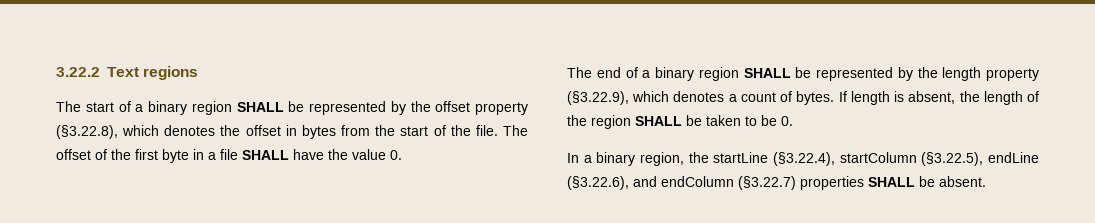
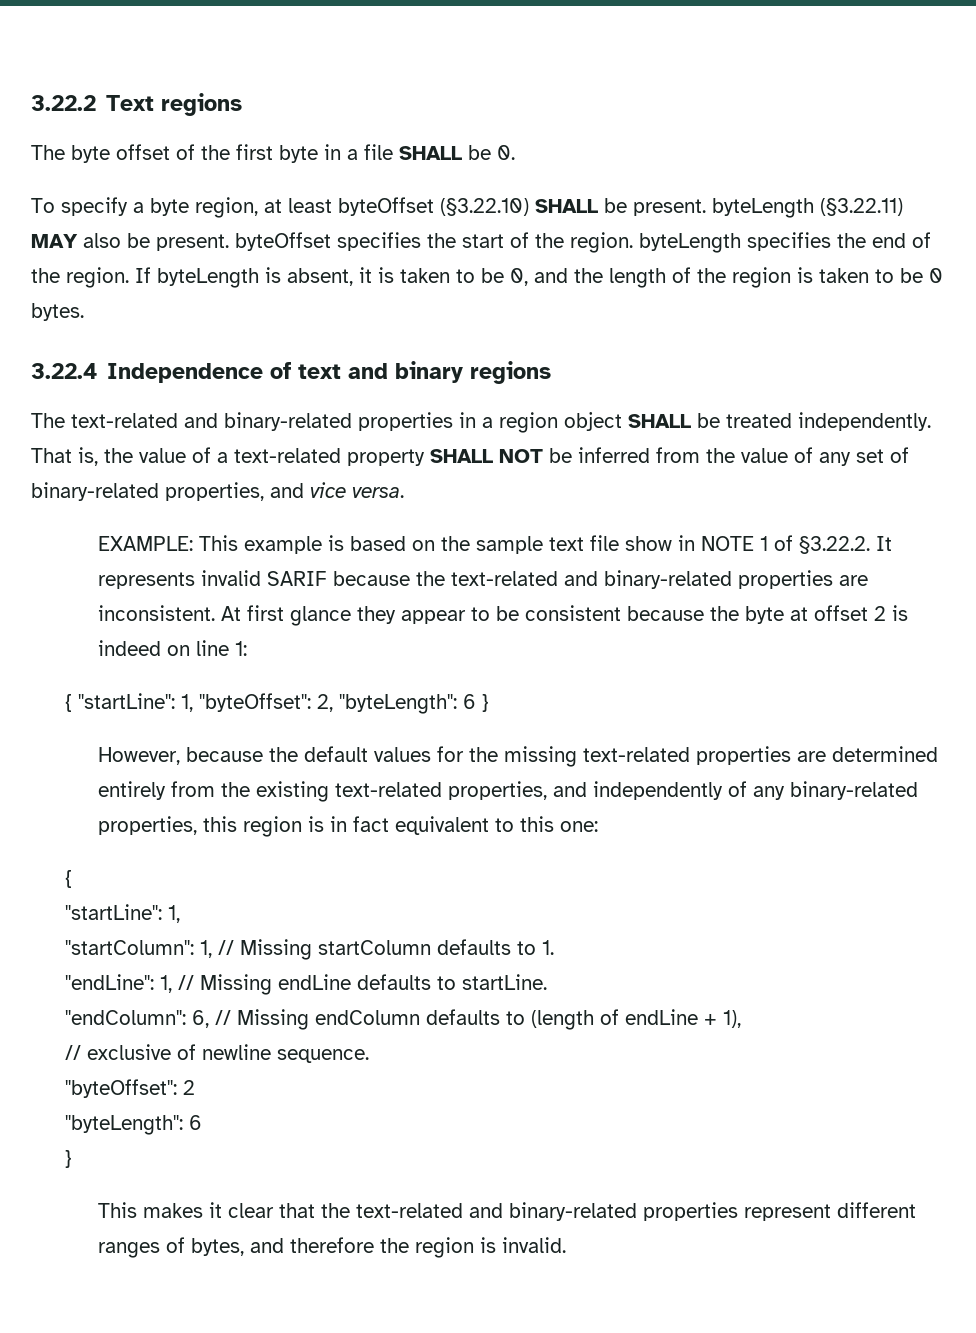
- The start of a binary region SHALL be represented by the offset property (§3.22.8), which denotes the offset in bytes from the start of the file. The offset of the first byte in a file SHALL have the value 0.
- The end of a binary region SHALL be represented by the length property (§3.22.9), which denotes a count of bytes. If length is absent, the length of the region SHALL be taken to be 0.
- In a binary region, the startLine (§3.22.4), startColumn (§3.22.5), endLine (§3.22.6), and endColumn (§3.22.7) properties SHALL be absent.
+ The byte offset of the first byte in a file SHALL be 0.
+ To specify a byte region, at least byteOffset (§3.22.10) SHALL be present. byteLength (§3.22.11) MAY also be present. byteOffset specifies the start of the region. byteLength specifies the end of the region. If byteLength is absent, it is taken to be 0, and the length of the region is taken to be 0 bytes.
+ 3.22.4 Independence of text and binary regions
+ The text-related and binary-related properties in a region object SHALL be treated independently. That is, the value of a text-related property SHALL NOT be inferred from the value of any set of binary-related properties, and vice versa.
+ EXAMPLE: This example is based on the sample text file show in NOTE 1 of §3.22.2. It represents invalid SARIF because the text-related and binary-related properties are inconsistent. At first glance they appear to be consistent because the byte at offset 2 is indeed on line 1:
+ { "startLine": 1, "byteOffset": 2, "byteLength": 6 }
+ However, because the default values for the missing text-related properties are determined entirely from the existing text-related properties, and independently of any binary-related properties, this region is in fact equivalent to this one:
+ {
+ "startLine": 1,
+ "startColumn": 1, // Missing startColumn defaults to 1.
+ "endLine": 1, // Missing endLine defaults to startLine.
+ "endColumn": 6, // Missing endColumn defaults to (length of endLine + 1),
+ // exclusive of newline sequence.
+ "byteOffset": 2
+ "byteLength": 6
+ }
+ This makes it clear that the text-related and binary-related properties represent different ranges of bytes, and therefore the region is invalid.

